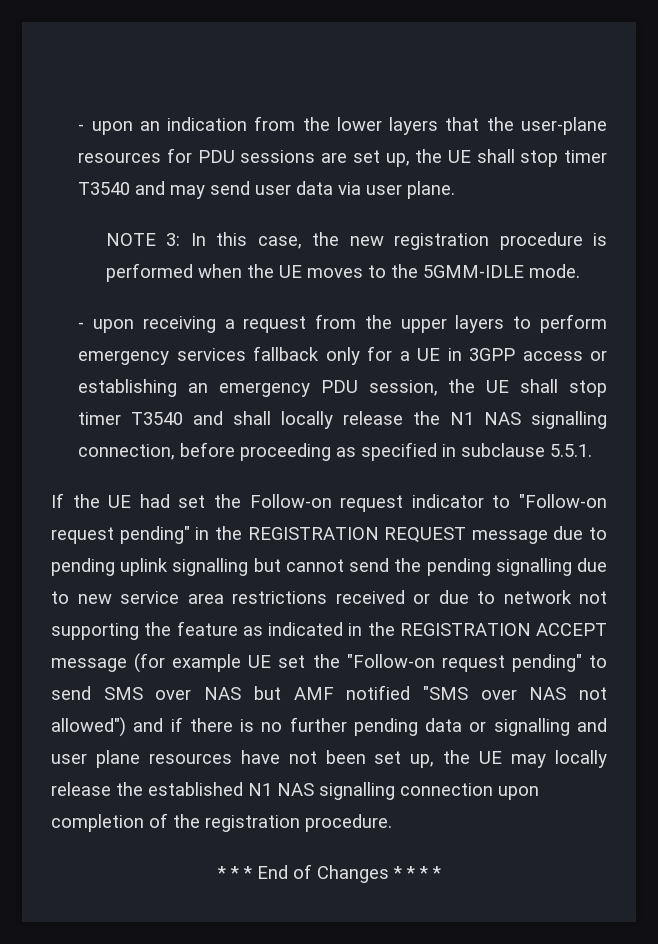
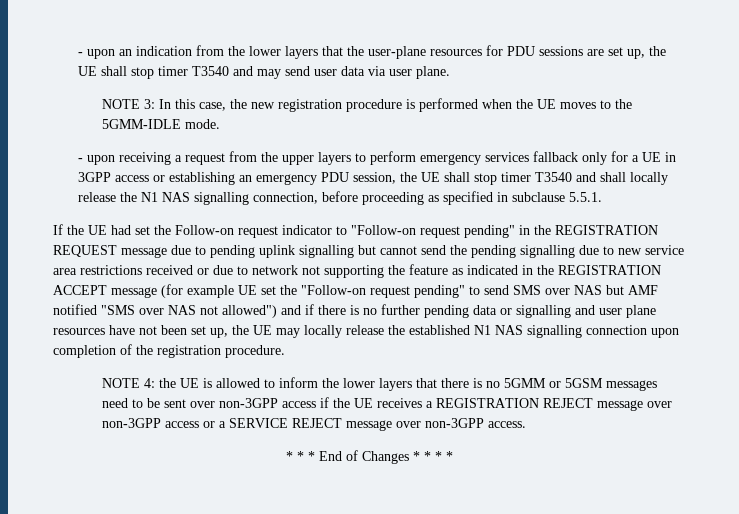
+ NOTE 4: the UE is allowed to inform the lower layers that there is no 5GMM or 5GSM messages need to be sent over non-3GPP access if the UE receives a REGISTRATION REJECT message over non-3GPP access or a SERVICE REJECT message over non-3GPP access.

